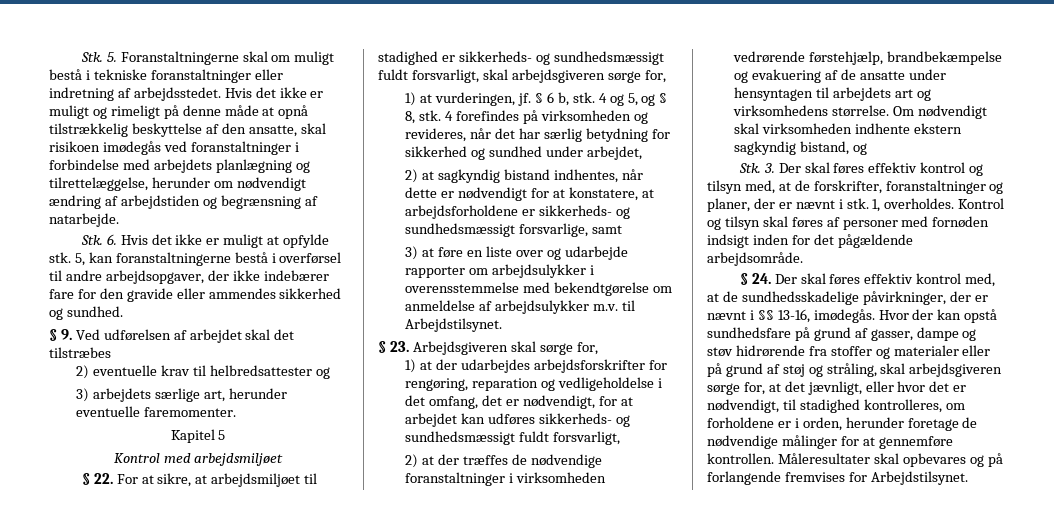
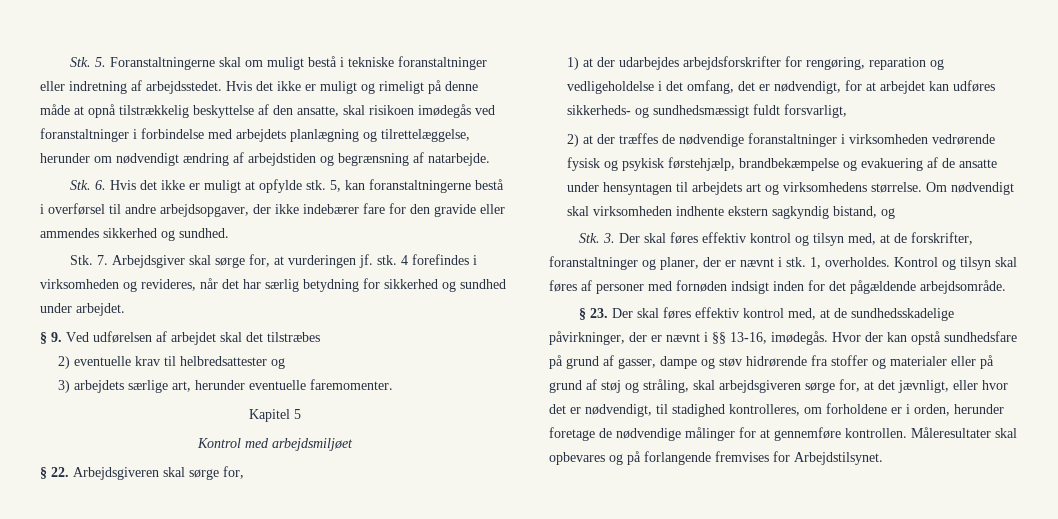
+ Stk. 7. Arbejdsgiver skal sørge for, at vurderingen jf. stk. 4 forefindes i virksomheden og revideres, når det har særlig betydning for sikkerhed og sundhed under arbejdet.
- § 22. For at sikre, at arbejdsmiljøet til stadighed er sikkerheds- og sundhedsmæssigt fuldt forsvarligt, skal arbejdsgiveren sørge for,
- 1) at vurderingen, jf. § 6 b, stk. 4 og 5, og § 8, stk. 4 forefindes på virksomheden og revideres, når det har særlig betydning for sikkerhed og sundhed under arbejdet,
- 2) at sagkyndig bistand indhentes, når dette er nødvendigt for at konstatere, at arbejdsforholdene er sikkerheds- og sundhedsmæssigt forsvarlige, samt
- 3) at føre en liste over og udarbejde rapporter om arbejdsulykker i overensstemmelse med bekendtgørelse om anmeldelse af arbejdsulykker m.v. til Arbejdstilsynet.
- § 23. Arbejdsgiveren skal sørge for,
+ § 22. Arbejdsgiveren skal sørge for,
- 2) at der træffes de nødvendige foranstaltninger i virksomheden vedrørende førstehjælp, brandbekæmpelse og evakuering af de ansatte under hensyntagen til arbejdets art og virksomhedens størrelse.
+ 2) at der træffes de nødvendige foranstaltninger i virksomheden vedrørende fysisk og psykisk førstehjælp, brandbekæmpelse og evakuering af de ansatte under hensyntagen til arbejdets art og virksomhedens størrelse.
- § 24. Der skal føres effektiv kontrol med, at de sundhedsskadelige påvirkninger, der er nævnt i §§ 13-16, imødegås.
+ § 23. Der skal føres effektiv kontrol med, at de sundhedsskadelige påvirkninger, der er nævnt i §§ 13-16, imødegås.

